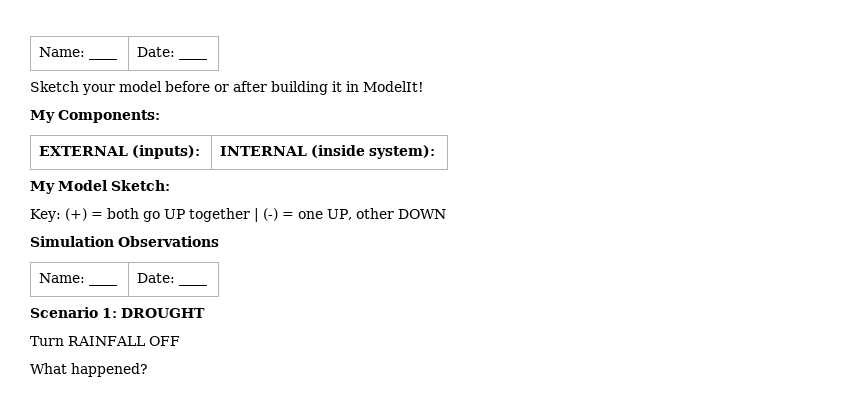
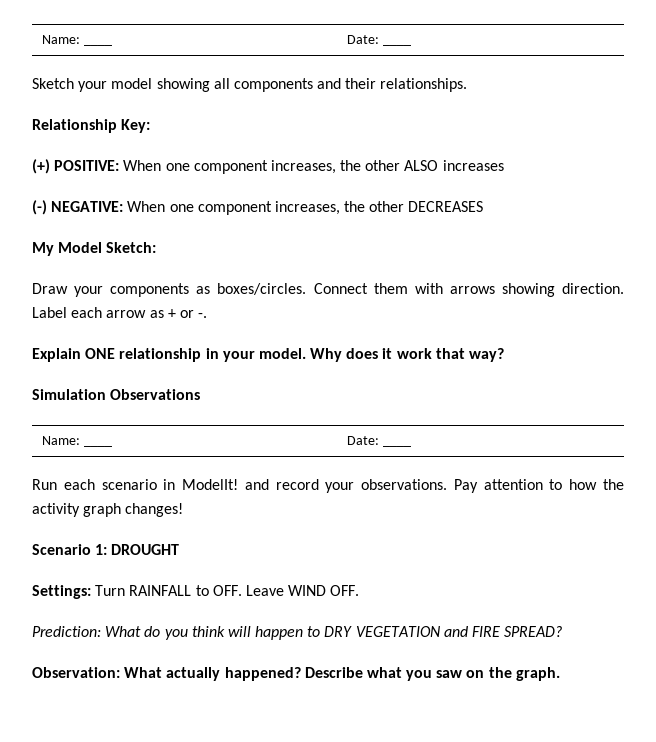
- Sketch your model before or after building it in ModelIt!
- My Components:
- EXTERNAL (inputs): | INTERNAL (inside system):
+ Sketch your model showing all components and their relationships.
+ Relationship Key:
+ (+) POSITIVE: When one component increases, the other ALSO increases
+ (-) NEGATIVE: When one component increases, the other DECREASES
  My Model Sketch:
- Key: (+) = both go UP together | (-) = one UP, other DOWN
+ Draw your components as boxes/circles. Connect them with arrows showing direction. Label each arrow as + or -.
+ Explain ONE relationship in your model. Why does it work that way?
+ Run each scenario in ModelIt! and record your observations. Pay attention to how the activity graph changes!
- Turn RAINFALL OFF
- What happened?
+ Settings: Turn RAINFALL to OFF. Leave WIND OFF.
+ Prediction: What do you think will happen to DRY VEGETATION and FIRE SPREAD?
+ Observation: What actually happened? Describe what you saw on the graph.

